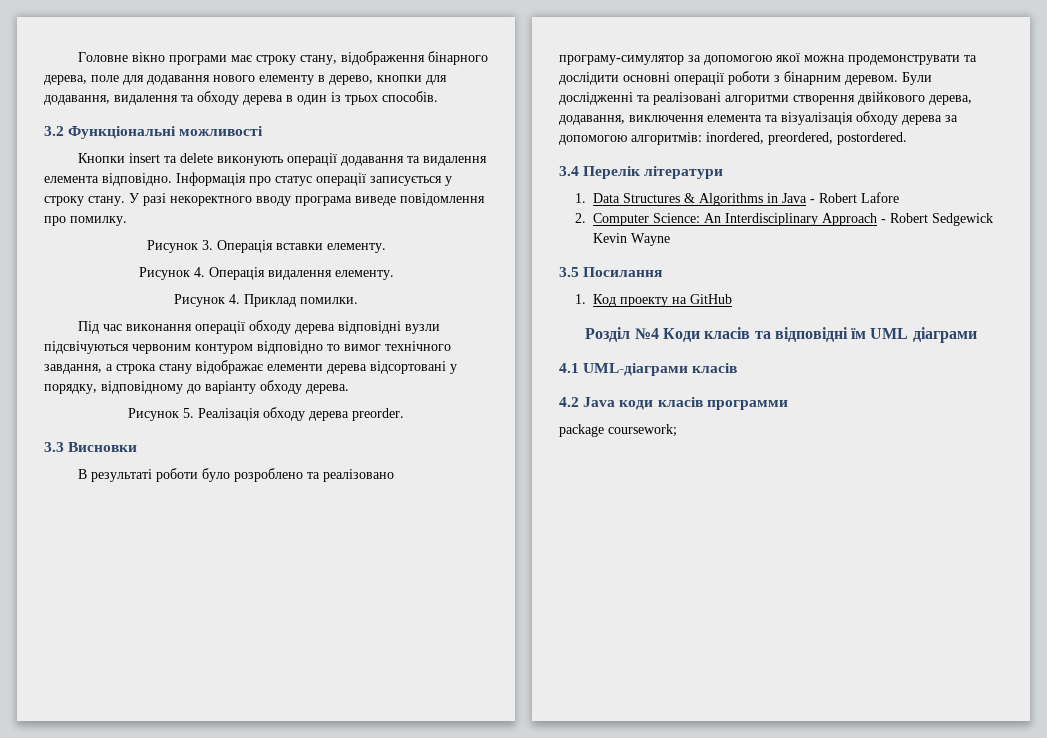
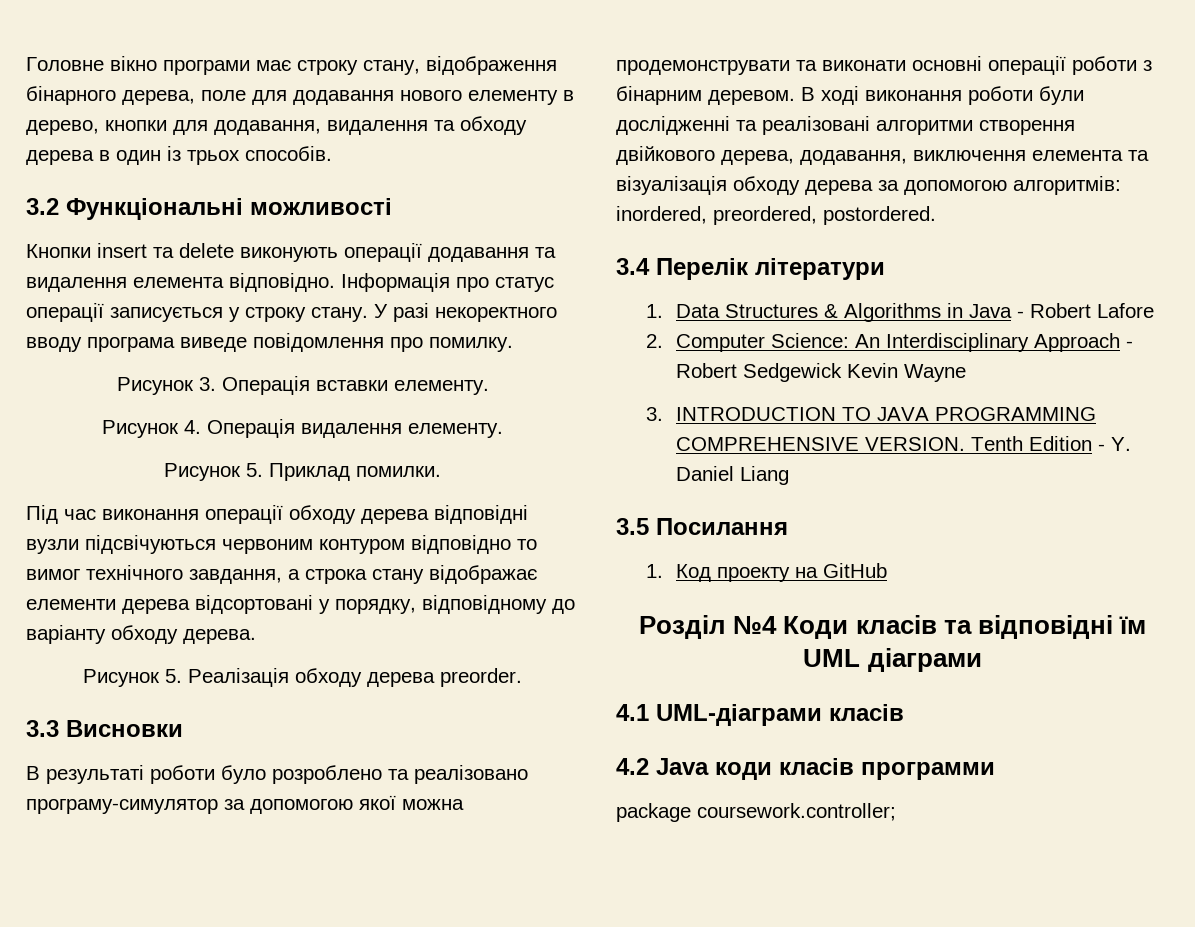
- Рисунок 4. Приклад помилки.
+ Рисунок 5. Приклад помилки.
- В результаті роботи було розроблено та реалізовано програму-симулятор за допомогою якої можна продемонструвати та дослідити основні операції роботи з бінарним деревом.
+ В результаті роботи було розроблено та реалізовано програму-симулятор за допомогою якої можна продемонструвати та виконати основні операції роботи з бінарним деревом.
- Були дослідженні та реалізовані алгоритми створення двійкового дерева, додавання, виключення елемента та візуалізація обходу дерева за допомогою алгоритмів: inordered, preordered, postordered.
+ В ході виконання роботи були дослідженні та реалізовані алгоритми створення двійкового дерева, додавання, виключення елемента та візуалізація обходу дерева за допомогою алгоритмів: inordered, preordered, postordered.
+ 3. INTRODUCTION TO JAVA PROGRAMMING COMPREHENSIVE VERSION. Tenth Edition - Y. Daniel Liang
- package coursework;
+ package coursework.controller;

